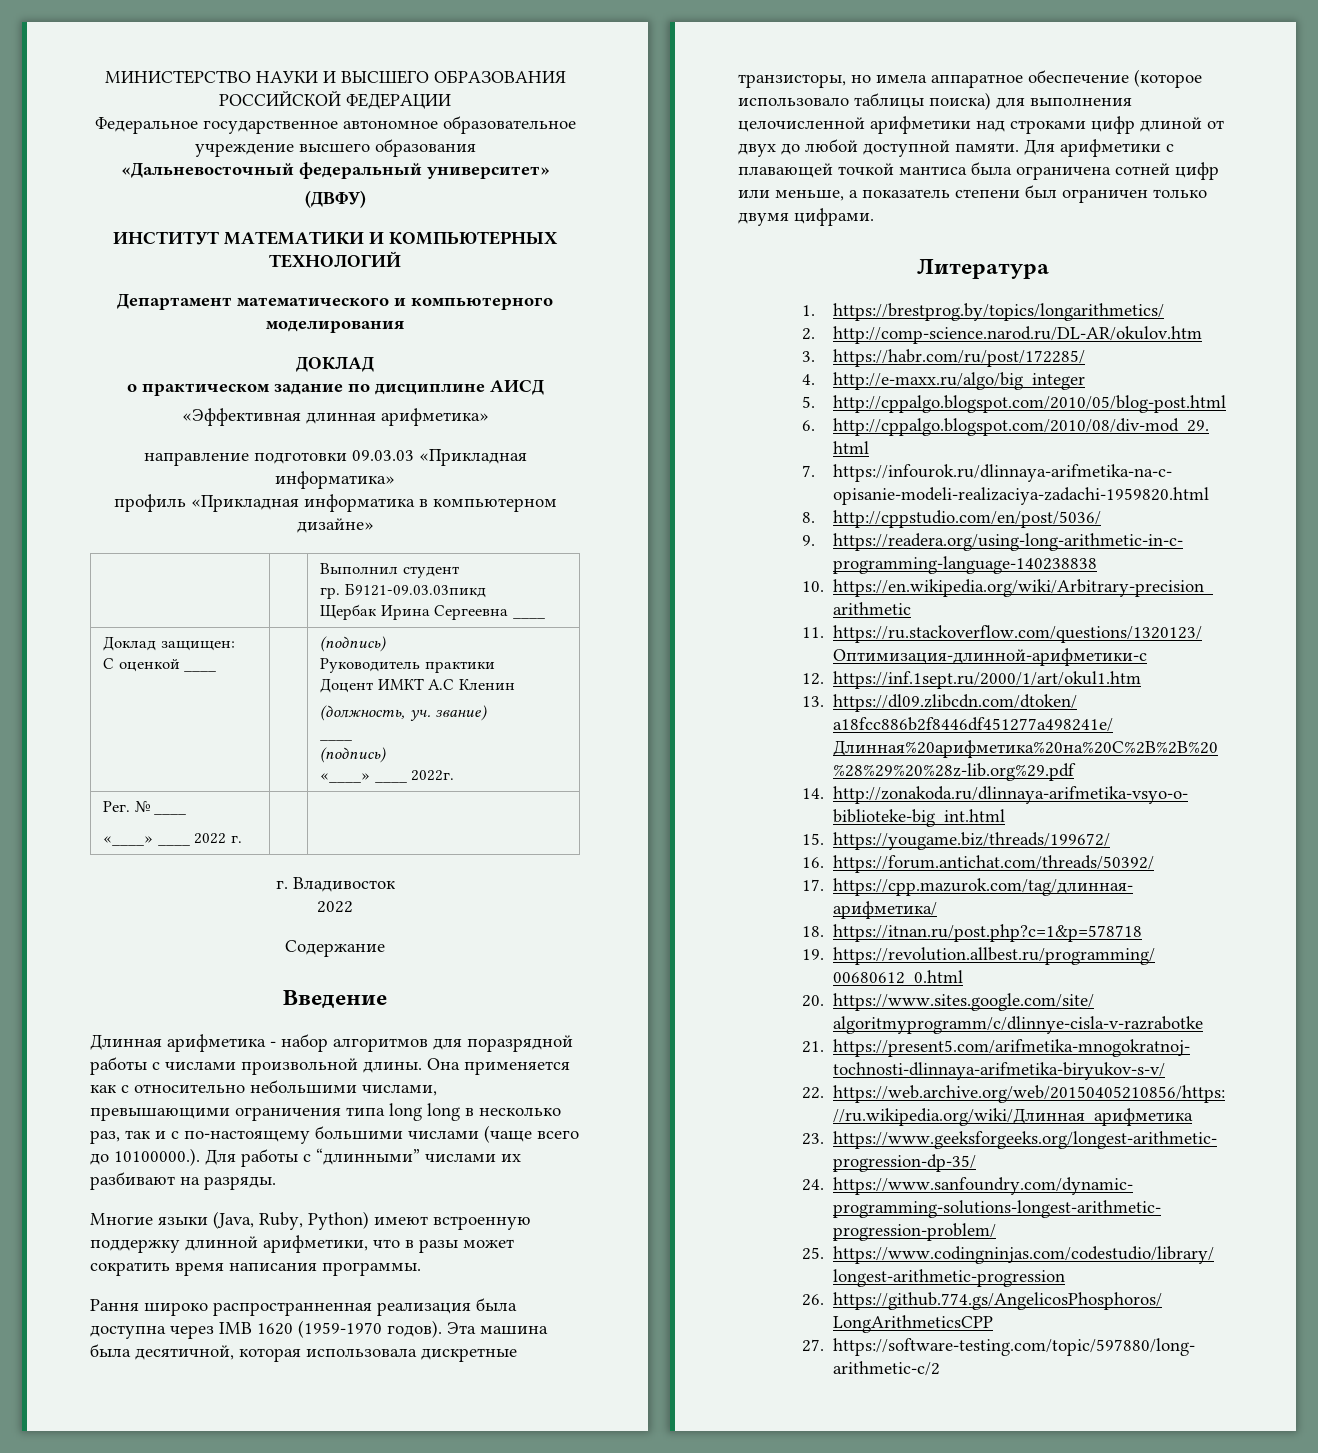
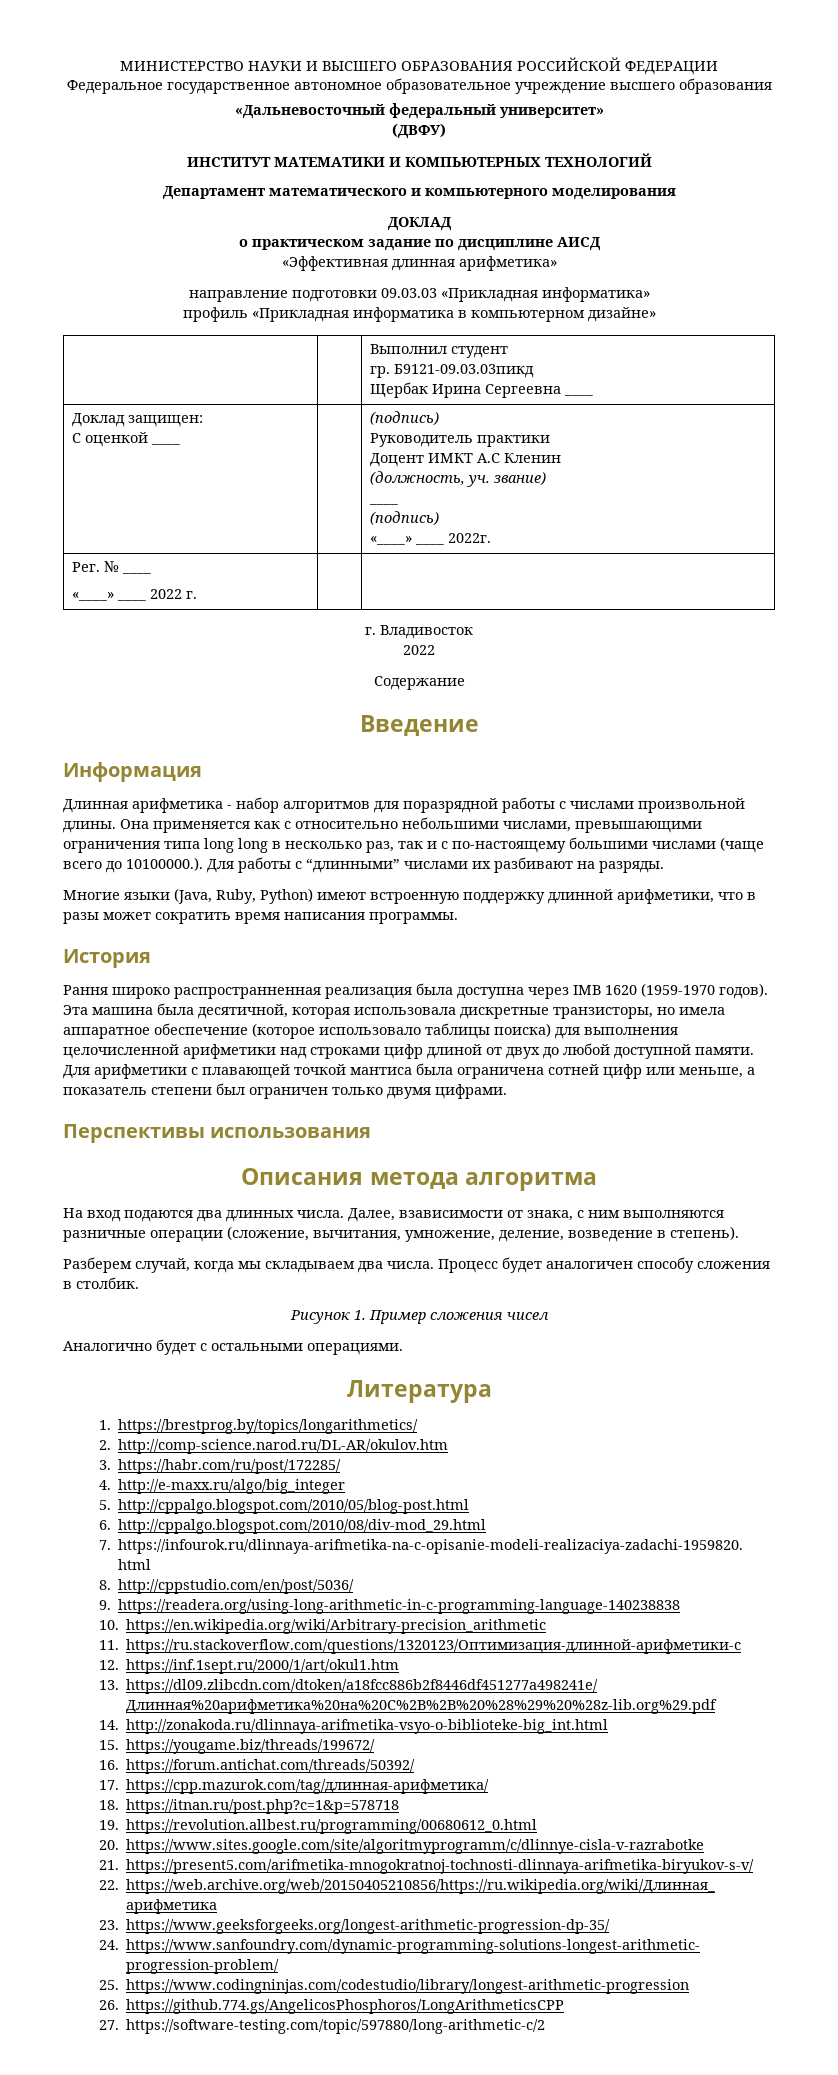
+ Информация
+ История
+ Перспективы использования
+ Описания метода алгоритма
+ На вход подаются два длинных числа. Далее, взависимости от знака, с ним выполняются разничные операции (сложение, вычитания, умножение, деление, возведение в степень).
+ Разберем случай, когда мы складываем два числа. Процесс будет аналогичен способу сложения в столбик.
+ Рисунок 1. Пример сложения чисел
+ Аналогично будет с остальными операциями.

